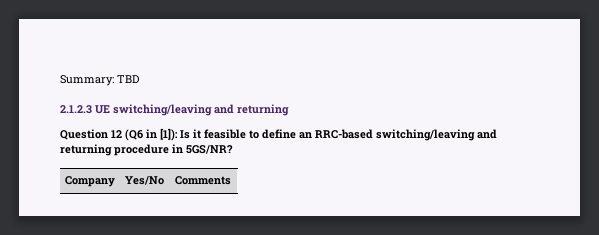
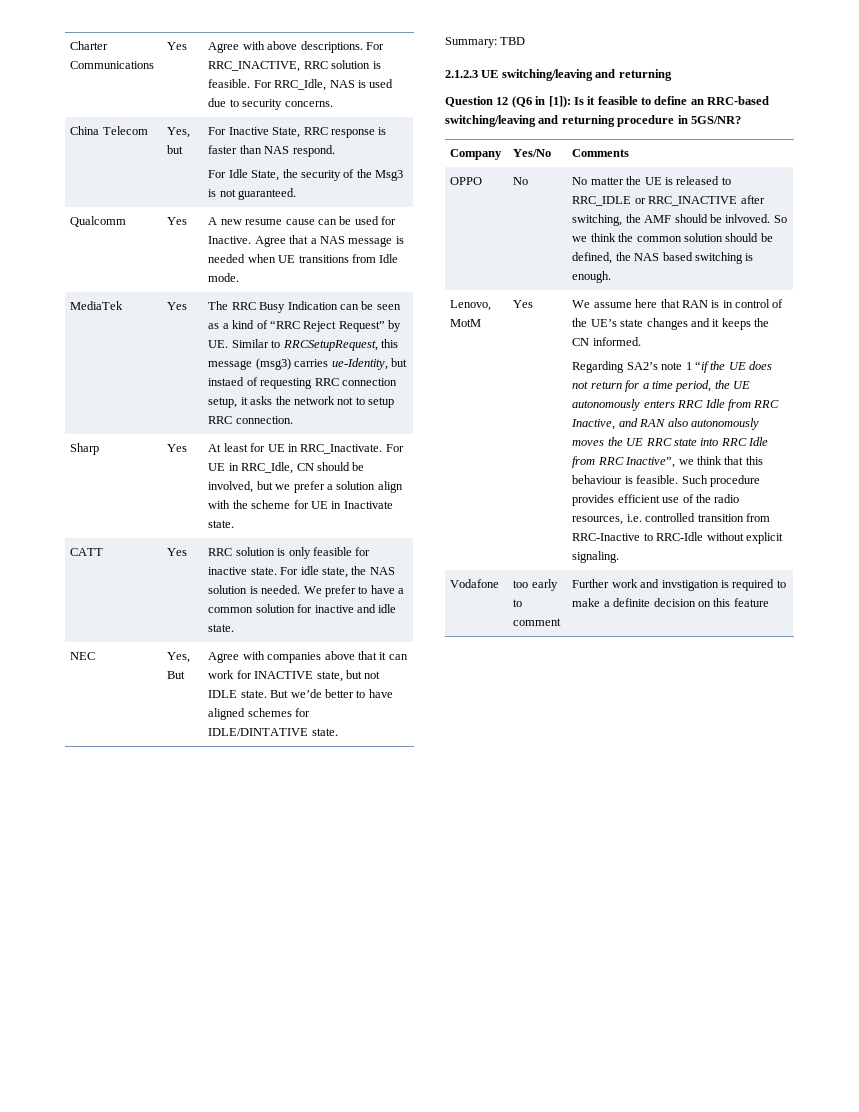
+ Charter Communications | Yes | Agree with above descriptions. For RRC_INACTIVE, RRC solution is feasible. For RRC_Idle, NAS is used due to security concerns.
+ China Telecom | Yes, but | For Inactive State, RRC response is faster than NAS respond.
+ For Idle State, the security of the Msg3 is not guaranteed.
+ Qualcomm | Yes | A new resume cause can be used for Inactive. Agree that a NAS message is needed when UE transitions from Idle mode.
+ MediaTek | Yes | The RRC Busy Indication can be seen as a kind of “RRC Reject Request” by UE. Similar to RRCSetupRequest, this message (msg3) carries ue-Identity, but instaed of requesting RRC connection setup, it asks the network not to setup RRC connection.
+ Sharp | Yes | At least for UE in RRC_Inactivate. For UE in RRC_Idle, CN should be involved, but we prefer a solution align with the scheme for UE in Inactivate state.
+ CATT | Yes | RRC solution is only feasible for inactive state. For idle state, the NAS solution is needed. We prefer to have a common solution for inactive and idle state.
+ NEC | Yes, But | Agree with companies above that it can work for INACTIVE state, but not IDLE state. But we’de better to have aligned schemes for IDLE/DINTATIVE state.
+ OPPO | No | No matter the UE is released to RRC_IDLE or RRC_INACTIVE after switching, the AMF should be inlvoved. So we think the common solution should be defined, the NAS based switching is enough.
+ Lenovo, MotM | Yes | We assume here that RAN is in control of the UE’s state changes and it keeps the CN informed.
+ Regarding SA2’s note 1 “if the UE does not return for a time period, the UE autonomously enters RRC Idle from RRC Inactive, and RAN also autonomously moves the UE RRC state into RRC Idle from RRC Inactive”, we think that this behaviour is feasible. Such procedure provides efficient use of the radio resources, i.e. controlled transition from RRC-Inactive to RRC-Idle without explicit signaling.
+ Vodafone | too early to comment | Further work and invstigation is required to make a definite decision on this feature

